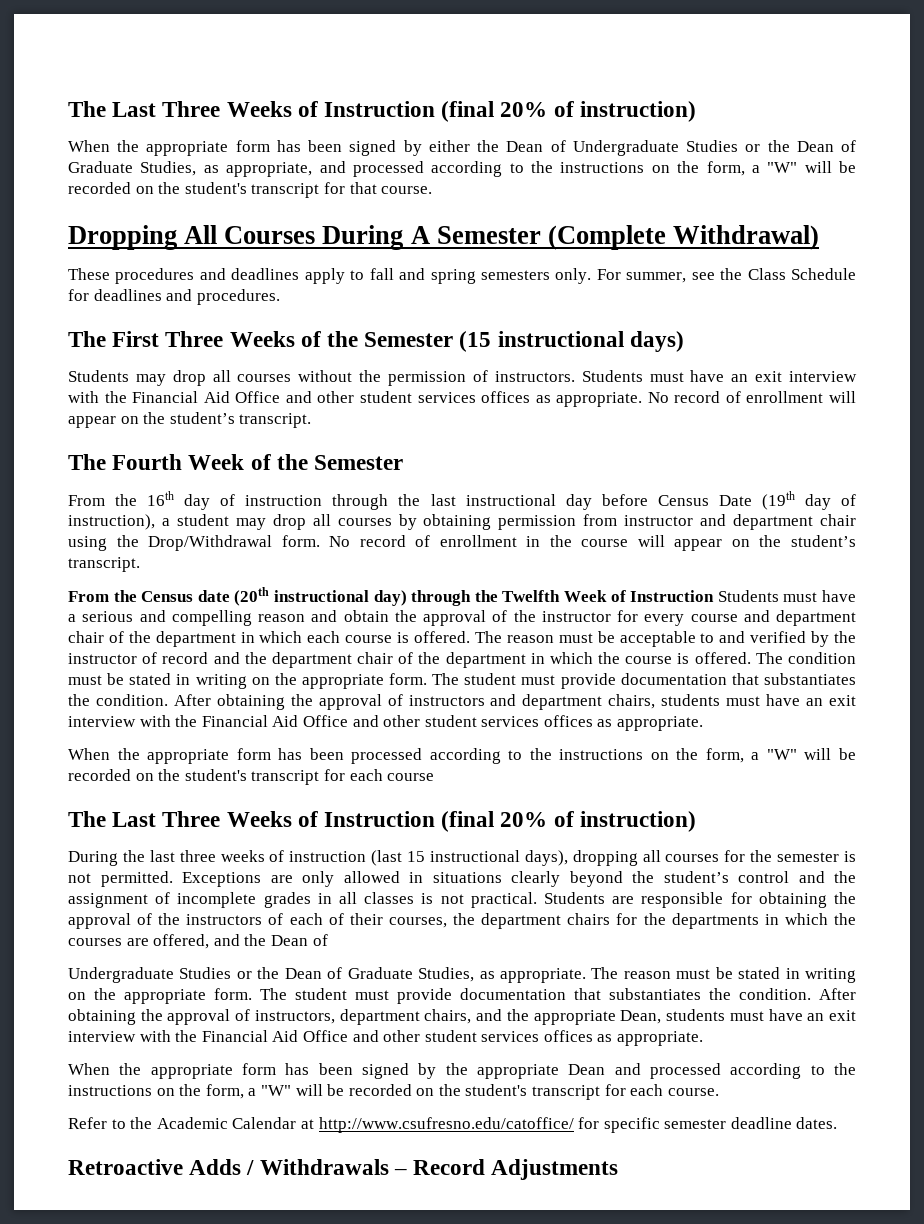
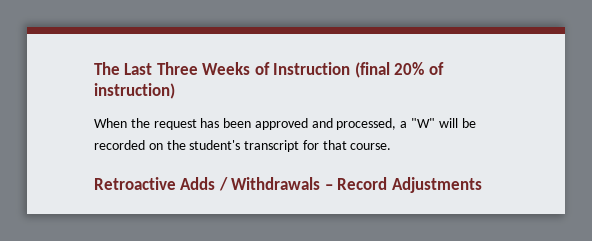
- When the appropriate form has been signed by either the Dean of Undergraduate Studies or the Dean of Graduate Studies, as appropriate, and processed according to the instructions on the form, a "W" will be recorded on the student's transcript for that course.
+ When the request has been approved and processed, a "W" will be recorded on the student's transcript for that course.
- Dropping All Courses During A Semester (Complete Withdrawal)
- These procedures and deadlines apply to fall and spring semesters only. For summer, see the Class Schedule for deadlines and procedures.
- The First Three Weeks of the Semester (15 instructional days)
- Students may drop all courses without the permission of instructors. Students must have an exit interview with the Financial Aid Office and other student services offices as appropriate. No record of enrollment will appear on the student’s transcript.
- The Fourth Week of the Semester
- From the 16th day of instruction through the last instructional day before Census Date (19th day of instruction), a student may drop all courses by obtaining permission from instructor and department chair using the Drop/Withdrawal form. No record of enrollment in the course will appear on the student’s transcript.
- From the Census date (20th instructional day) through the Twelfth Week of Instruction Students must have a serious and compelling reason and obtain the approval of the instructor for every course and department chair of the department in which each course is offered. The reason must be acceptable to and verified by the instructor of record and the department chair of the department in which the course is offered. The condition must be stated in writing on the appropriate form. The student must provide documentation that substantiates the condition. After obtaining the approval of instructors and department chairs, students must have an exit interview with the Financial Aid Office and other student services offices as appropriate.
- When the appropriate form has been processed according to the instructions on the form, a "W" will be recorded on the student's transcript for each course
- The Last Three Weeks of Instruction (final 20% of instruction)
- During the last three weeks of instruction (last 15 instructional days), dropping all courses for the semester is not permitted. Exceptions are only allowed in situations clearly beyond the student’s control and the assignment of incomplete grades in all classes is not practical. Students are responsible for obtaining the approval of the instructors of each of their courses, the department chairs for the departments in which the courses are offered, and the Dean of
- Undergraduate Studies or the Dean of Graduate Studies, as appropriate. The reason must be stated in writing on the appropriate form. The student must provide documentation that substantiates the condition. After obtaining the approval of instructors, department chairs, and the appropriate Dean, students must have an exit interview with the Financial Aid Office and other student services offices as appropriate.
- When the appropriate form has been signed by the appropriate Dean and processed according to the instructions on the form, a "W" will be recorded on the student's transcript for each course.
- Refer to the Academic Calendar at http://www.csufresno.edu/catoffice/ for specific semester deadline dates.

